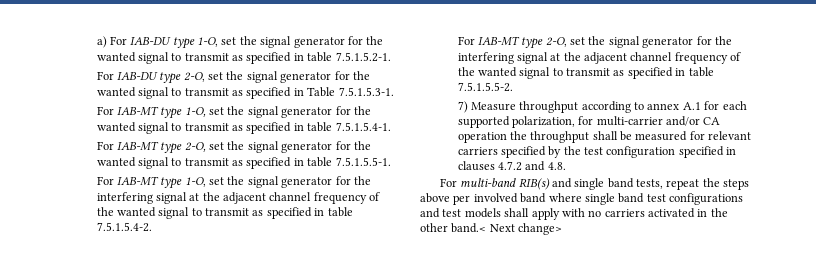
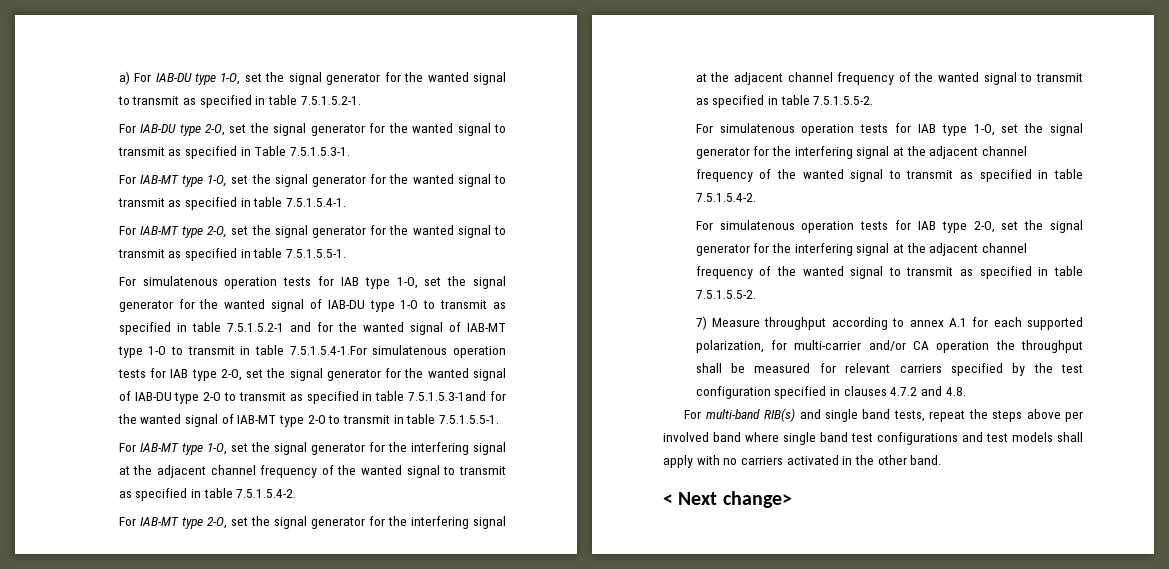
+ For simulatenous operation tests for IAB type 1-O, set the signal generator for the wanted signal of IAB-DU type 1-O to transmit as specified in table 7.5.1.5.2-1 and for the wanted signal of IAB-MT type 1-O to transmit in table 7.5.1.5.4-1.For simulatenous operation tests for IAB type 2-O, set the signal generator for the wanted signal of IAB-DU type 2-O to transmit as specified in table 7.5.1.5.3-1and for the wanted signal of IAB-MT type 2-O to transmit in table 7.5.1.5.5-1.
+ For simulatenous operation tests for IAB type 1-O, set the signal generator for the interfering signal at the adjacent channel frequency of the wanted signal to transmit as specified in table 7.5.1.5.4-2.
+ For simulatenous operation tests for IAB type 2-O, set the signal generator for the interfering signal at the adjacent channel frequency of the wanted signal to transmit as specified in table 7.5.1.5.5-2.
- For multi-band RIB(s) and single band tests, repeat the steps above per involved band where single band test configurations and test models shall apply with no carriers activated in the other band.< Next change>
+ For multi-band RIB(s) and single band tests, repeat the steps above per involved band where single band test configurations and test models shall apply with no carriers activated in the other band.
+ < Next change>

